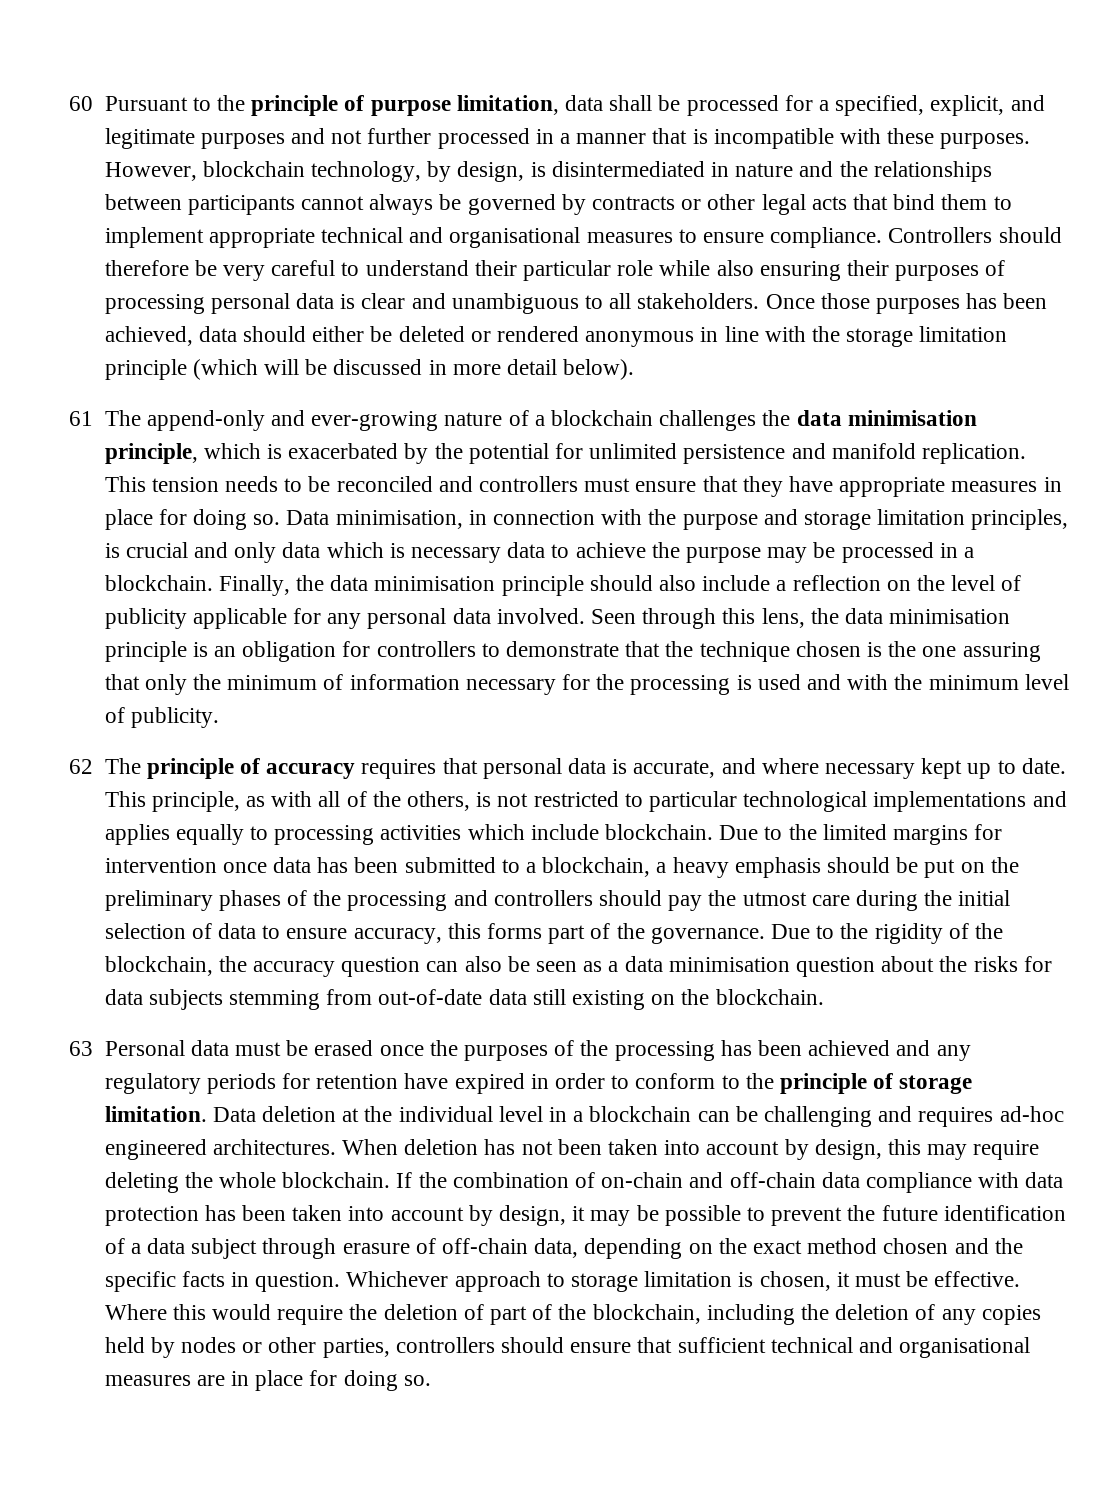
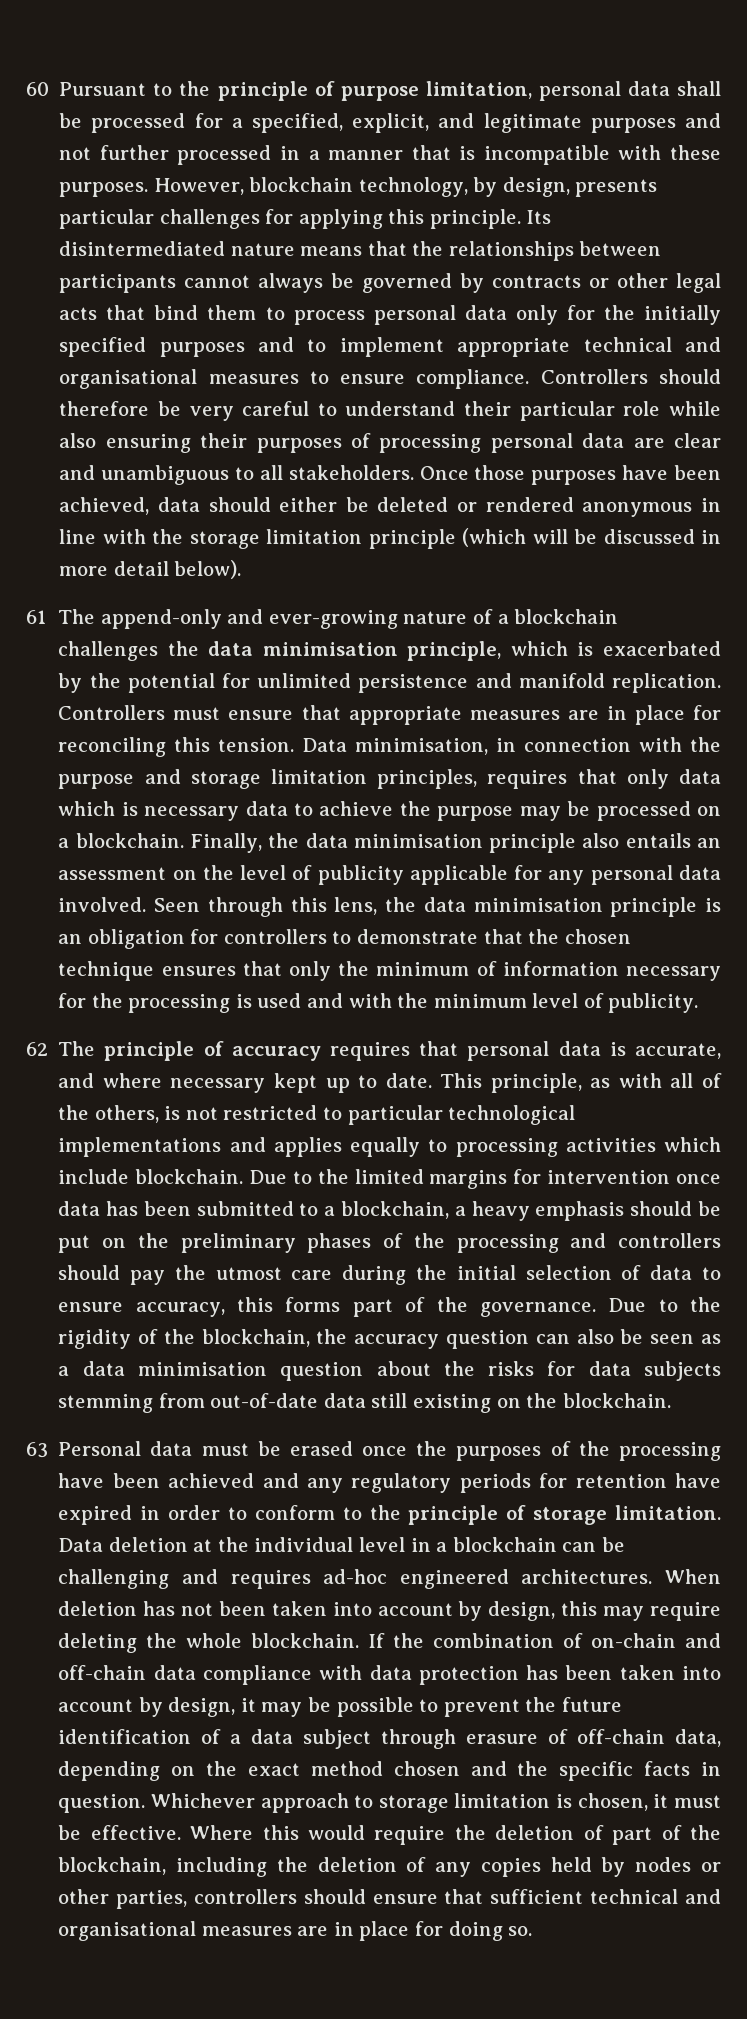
- 60 Pursuant to the principle of purpose limitation, data shall be processed for a specified, explicit, and legitimate purposes and not further processed in a manner that is incompatible with these purposes.
+ 60 Pursuant to the principle of purpose limitation, personal data shall be processed for a specified, explicit, and legitimate purposes and not further processed in a manner that is incompatible with these purposes.
- However, blockchain technology, by design, is disintermediated in nature and the relationships between participants cannot always be governed by contracts or other legal acts that bind them to implement appropriate technical and organisational measures to ensure compliance.
+ However, blockchain technology, by design, presents particular challenges for applying this principle. Its disintermediated nature means that the relationships between participants cannot always be governed by contracts or other legal acts that bind them to process personal data only for the initially specified purposes and to implement appropriate technical and organisational measures to ensure compliance.
- Controllers should therefore be very careful to understand their particular role while also ensuring their purposes of processing personal data is clear and unambiguous to all stakeholders.
+ Controllers should therefore be very careful to understand their particular role while also ensuring their purposes of processing personal data are clear and unambiguous to all stakeholders.
- Once those purposes has been achieved, data should either be deleted or rendered anonymous in line with the storage limitation principle (which will be discussed in more detail below).
+ Once those purposes have been achieved, data should either be deleted or rendered anonymous in line with the storage limitation principle (which will be discussed in more detail below).
- This tension needs to be reconciled and controllers must ensure that they have appropriate measures in place for doing so.
+ Controllers must ensure that appropriate measures are in place for reconciling this tension.
- Data minimisation, in connection with the purpose and storage limitation principles, is crucial and only data which is necessary data to achieve the purpose may be processed in a blockchain.
+ Data minimisation, in connection with the purpose and storage limitation principles, requires that only data which is necessary data to achieve the purpose may be processed on a blockchain.
- Finally, the data minimisation principle should also include a reflection on the level of publicity applicable for any personal data involved.
+ Finally, the data minimisation principle also entails an assessment on the level of publicity applicable for any personal data involved.
- Seen through this lens, the data minimisation principle is an obligation for controllers to demonstrate that the technique chosen is the one assuring that only the minimum of information necessary for the processing is used and with the minimum level of publicity.
+ Seen through this lens, the data minimisation principle is an obligation for controllers to demonstrate that the chosen technique ensures that only the minimum of information necessary for the processing is used and with the minimum level of publicity.
- 63 Personal data must be erased once the purposes of the processing has been achieved and any regulatory periods for retention have expired in order to conform to the principle of storage limitation.
+ 63 Personal data must be erased once the purposes of the processing have been achieved and any regulatory periods for retention have expired in order to conform to the principle of storage limitation.

